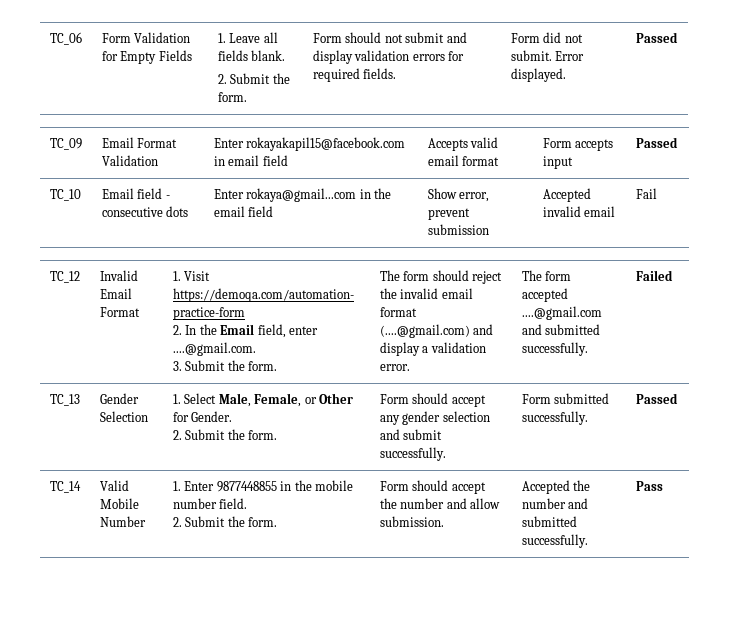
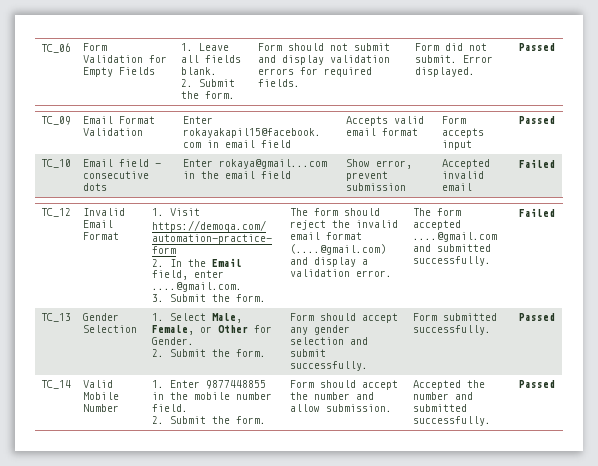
- TC_10 | Email field - consecutive dots | Enter rokaya@gmail...com in the email field | Show error, prevent submission | Accepted invalid email | Fail
+ TC_10 | Email field - consecutive dots | Enter rokaya@gmail...com in the email field | Show error, prevent submission | Accepted invalid email | Failed
  TC_14 | Valid Mobile Number | 1. Enter 9877448855 in the mobile number field.
- 2. Submit the form. | Form should accept the number and allow submission. | Accepted the number and submitted successfully. | Pass
+ 2. Submit the form. | Form should accept the number and allow submission. | Accepted the number and submitted successfully. | Passed

